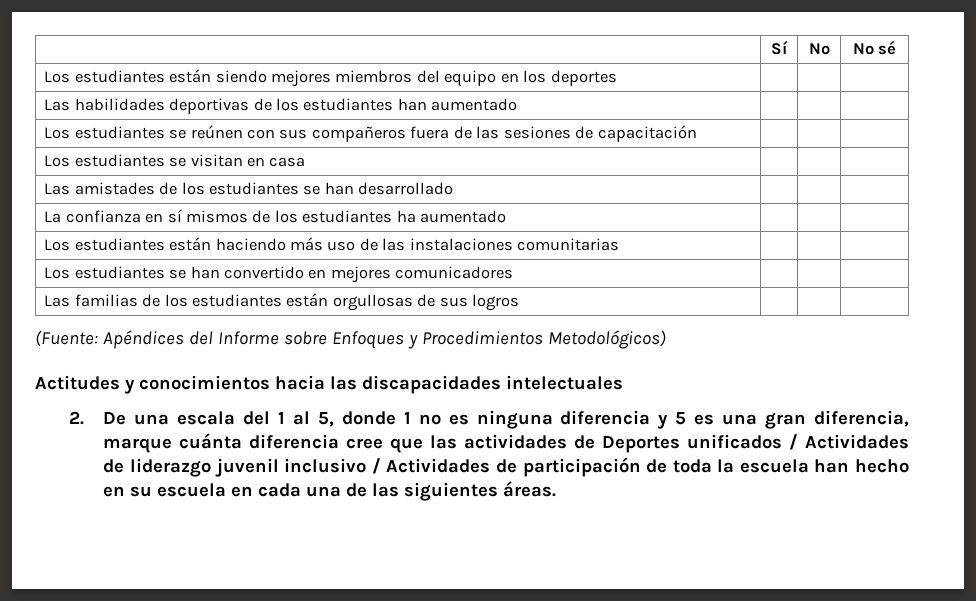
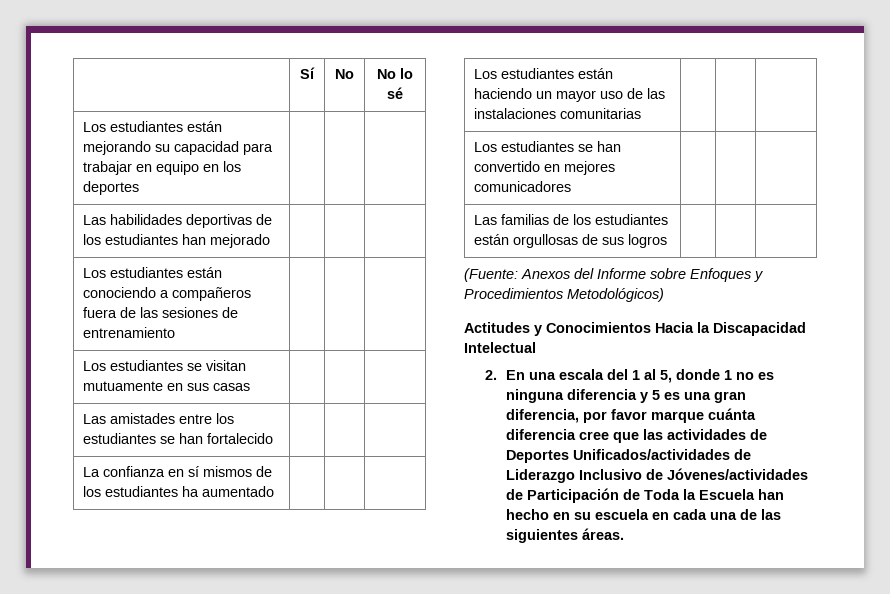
- | Sí | No | No sé
+ | Sí | No | No lo sé
- Los estudiantes están siendo mejores miembros del equipo en los deportes | | |
+ Los estudiantes están mejorando su capacidad para trabajar en equipo en los deportes | | |
- Las habilidades deportivas de los estudiantes han aumentado | | |
- Los estudiantes se reúnen con sus compañeros fuera de las sesiones de capacitación | | |
+ Las habilidades deportivas de los estudiantes han mejorado | | |
+ Los estudiantes están conociendo a compañeros fuera de las sesiones de entrenamiento | | |
- Los estudiantes se visitan en casa | | |
+ Los estudiantes se visitan mutuamente en sus casas | | |
- Las amistades de los estudiantes se han desarrollado | | |
+ Las amistades entre los estudiantes se han fortalecido | | |
- Los estudiantes están haciendo más uso de las instalaciones comunitarias | | |
+ Los estudiantes están haciendo un mayor uso de las instalaciones comunitarias | | |
- (Fuente: Apéndices del Informe sobre Enfoques y Procedimientos Metodológicos)
+ (Fuente: Anexos del Informe sobre Enfoques y Procedimientos Metodológicos)
- Actitudes y conocimientos hacia las discapacidades intelectuales
+ Actitudes y Conocimientos Hacia la Discapacidad Intelectual
- 2. De una escala del 1 al 5, donde 1 no es ninguna diferencia y 5 es una gran diferencia, marque cuánta diferencia cree que las actividades de Deportes unificados / Actividades de liderazgo juvenil inclusivo / Actividades de participación de toda la escuela han hecho en su escuela en cada una de las siguientes áreas.
+ 2. En una escala del 1 al 5, donde 1 no es ninguna diferencia y 5 es una gran diferencia, por favor marque cuánta diferencia cree que las actividades de Deportes Unificados/actividades de Liderazgo Inclusivo de Jóvenes/actividades de Participación de Toda la Escuela han hecho en su escuela en cada una de las siguientes áreas.

